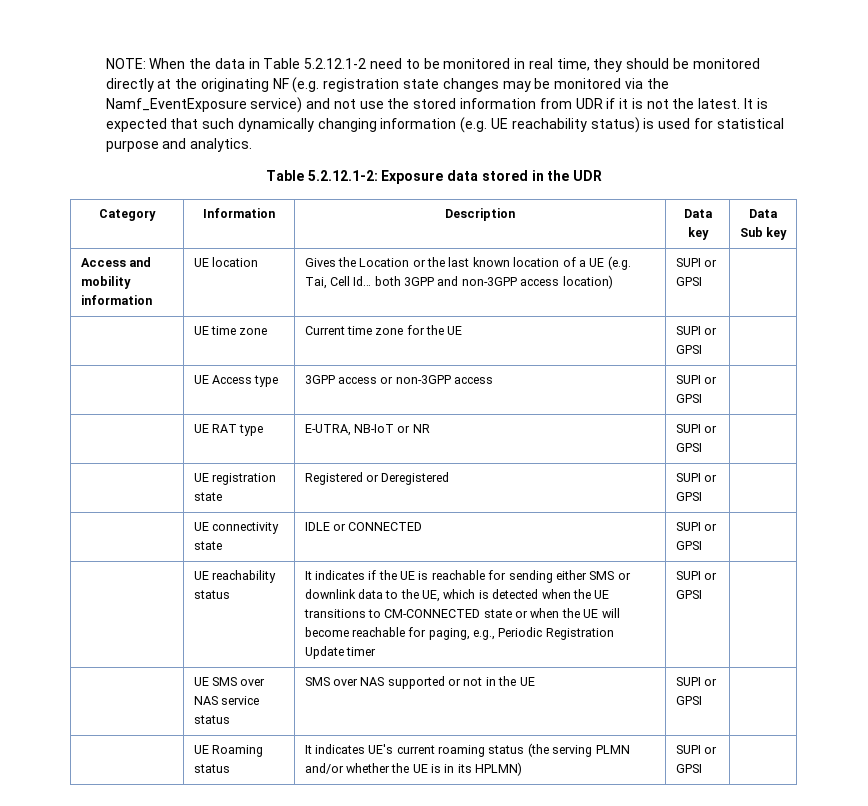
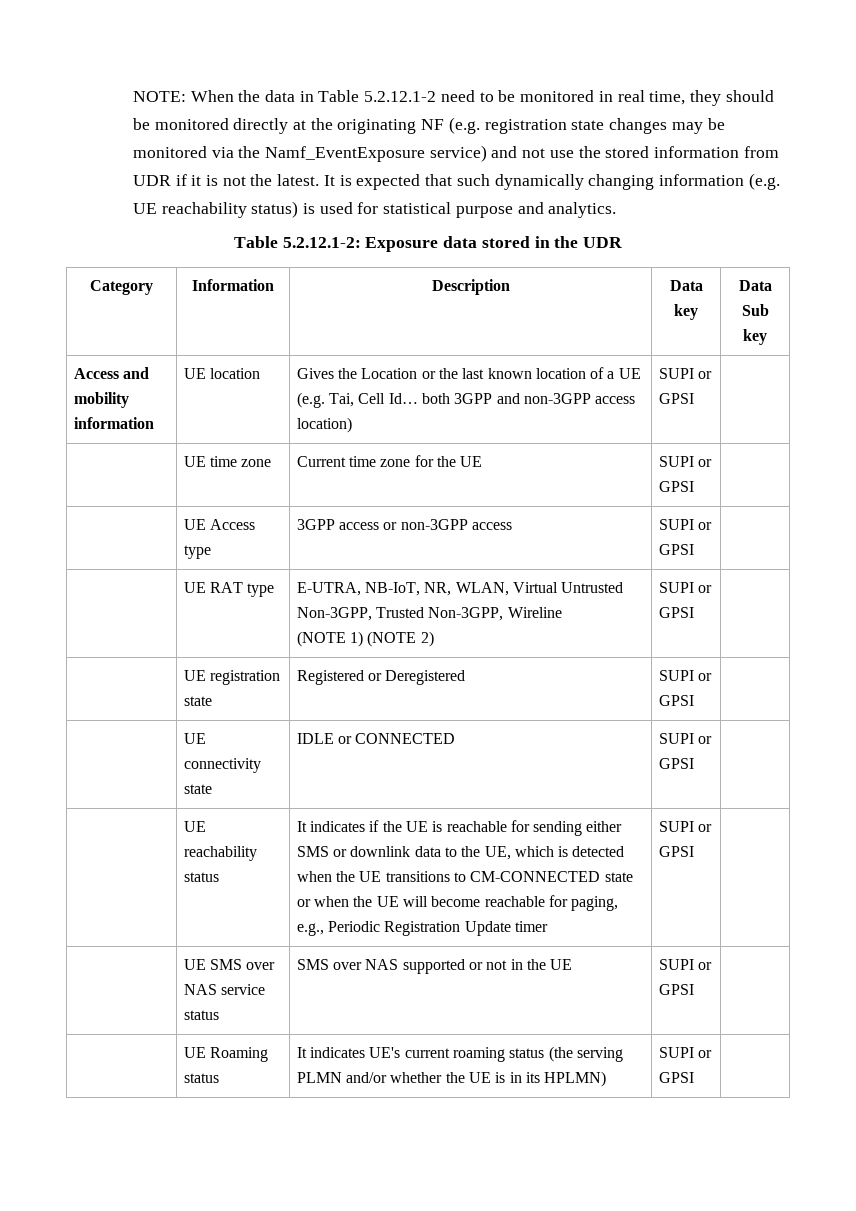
- | UE RAT type | E-UTRA, NB-IoT or NR | SUPI or GPSI |
+ | UE RAT type | E-UTRA, NB-IoT, NR, WLAN, Virtual Untrusted Non-3GPP, Trusted Non-3GPP, Wireline
+ (NOTE 1) (NOTE 2) | SUPI or GPSI |

